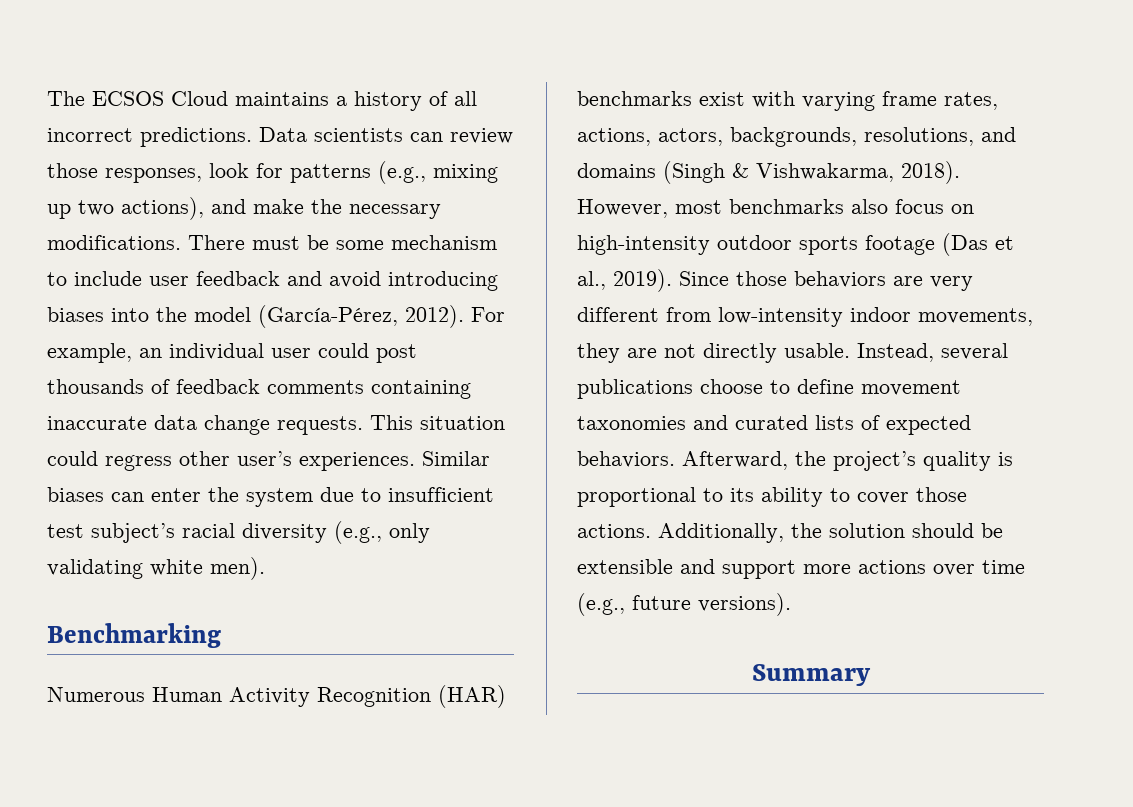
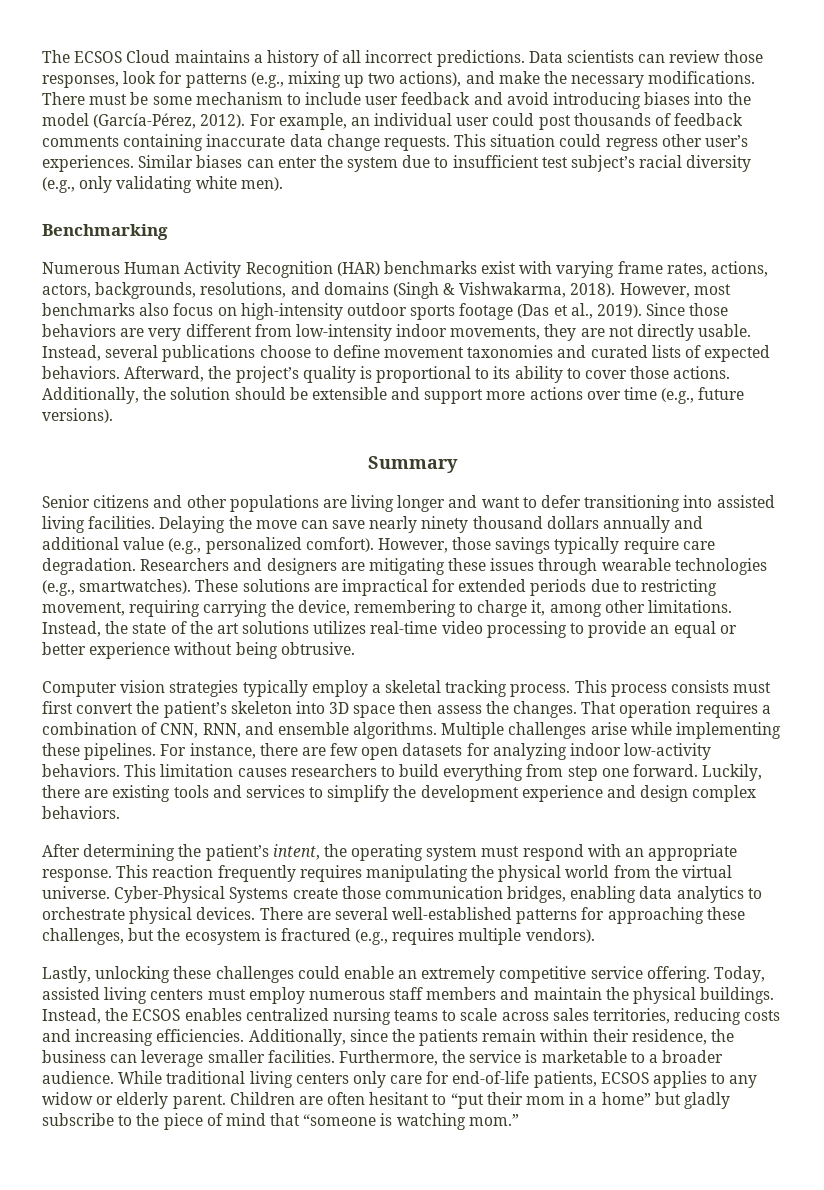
+ Senior citizens and other populations are living longer and want to defer transitioning into assisted living facilities. Delaying the move can save nearly ninety thousand dollars annually and additional value (e.g., personalized comfort). However, those savings typically require care degradation. Researchers and designers are mitigating these issues through wearable technologies (e.g., smartwatches). These solutions are impractical for extended periods due to restricting movement, requiring carrying the device, remembering to charge it, among other limitations. Instead, the state of the art solutions utilizes real-time video processing to provide an equal or better experience without being obtrusive.
+ Computer vision strategies typically employ a skeletal tracking process. This process consists must first convert the patient’s skeleton into 3D space then assess the changes. That operation requires a combination of CNN, RNN, and ensemble algorithms. Multiple challenges arise while implementing these pipelines. For instance, there are few open datasets for analyzing indoor low-activity behaviors. This limitation causes researchers to build everything from step one forward. Luckily, there are existing tools and services to simplify the development experience and design complex behaviors.
+ After determining the patient’s intent, the operating system must respond with an appropriate response. This reaction frequently requires manipulating the physical world from the virtual universe. Cyber-Physical Systems create those communication bridges, enabling data analytics to orchestrate physical devices. There are several well-established patterns for approaching these challenges, but the ecosystem is fractured (e.g., requires multiple vendors).
+ Lastly, unlocking these challenges could enable an extremely competitive service offering. Today, assisted living centers must employ numerous staff members and maintain the physical buildings. Instead, the ECSOS enables centralized nursing teams to scale across sales territories, reducing costs and increasing efficiencies. Additionally, since the patients remain within their residence, the business can leverage smaller facilities. Furthermore, the service is marketable to a broader audience. While traditional living centers only care for end-of-life patients, ECSOS applies to any widow or elderly parent. Children are often hesitant to “put their mom in a home” but gladly subscribe to the piece of mind that “someone is watching mom.”

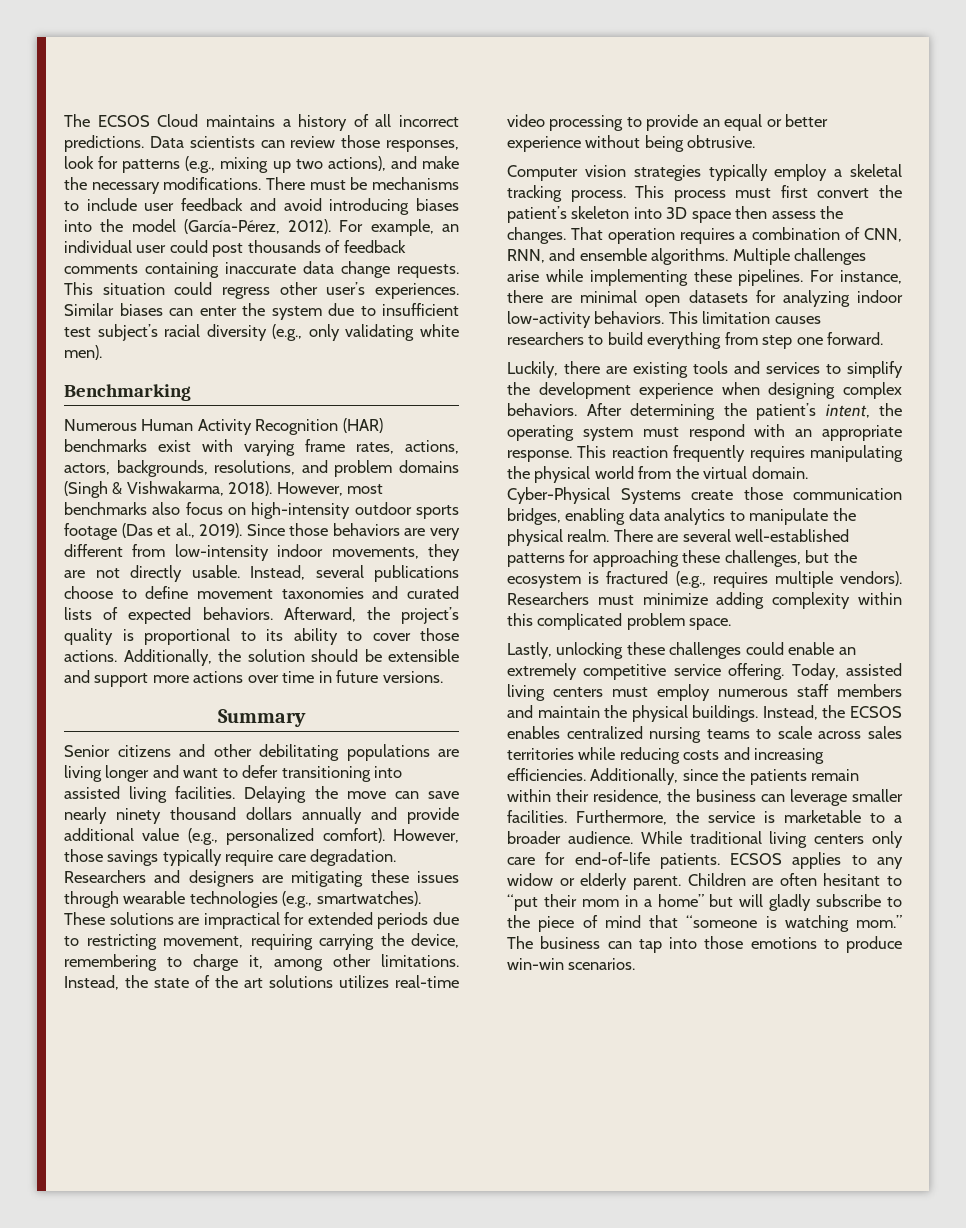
- There must be some mechanism to include user feedback and avoid introducing biases into the model (García-Pérez, 2012).
+ There must be mechanisms to include user feedback and avoid introducing biases into the model (García-Pérez, 2012).
- Numerous Human Activity Recognition (HAR) benchmarks exist with varying frame rates, actions, actors, backgrounds, resolutions, and domains (Singh & Vishwakarma, 2018).
+ Numerous Human Activity Recognition (HAR) benchmarks exist with varying frame rates, actions, actors, backgrounds, resolutions, and problem domains (Singh & Vishwakarma, 2018).
- Additionally, the solution should be extensible and support more actions over time (e.g., future versions).
+ Additionally, the solution should be extensible and support more actions over time in future versions.
- Senior citizens and other populations are living longer and want to defer transitioning into assisted living facilities.
+ Senior citizens and other debilitating populations are living longer and want to defer transitioning into assisted living facilities.
- Delaying the move can save nearly ninety thousand dollars annually and additional value (e.g., personalized comfort).
+ Delaying the move can save nearly ninety thousand dollars annually and provide additional value (e.g., personalized comfort).
- This process consists must first convert the patient’s skeleton into 3D space then assess the changes.
+ This process must first convert the patient’s skeleton into 3D space then assess the changes.
- For instance, there are few open datasets for analyzing indoor low-activity behaviors.
+ For instance, there are minimal open datasets for analyzing indoor low-activity behaviors.
- This limitation causes researchers to build everything from step one forward. Luckily, there are existing tools and services to simplify the development experience and design complex behaviors.
- After determining the patient’s intent, the operating system must respond with an appropriate response.
+ This limitation causes researchers to build everything from step one forward.
+ Luckily, there are existing tools and services to simplify the development experience when designing complex behaviors. After determining the patient’s intent, the operating system must respond with an appropriate response.
- This reaction frequently requires manipulating the physical world from the virtual universe.
+ This reaction frequently requires manipulating the physical world from the virtual domain.
- Cyber-Physical Systems create those communication bridges, enabling data analytics to orchestrate physical devices.
+ Cyber-Physical Systems create those communication bridges, enabling data analytics to manipulate the physical realm.
+ Researchers must minimize adding complexity within this complicated problem space.
- Instead, the ECSOS enables centralized nursing teams to scale across sales territories, reducing costs and increasing efficiencies.
+ Instead, the ECSOS enables centralized nursing teams to scale across sales territories while reducing costs and increasing efficiencies.
- While traditional living centers only care for end-of-life patients, ECSOS applies to any widow or elderly parent.
+ While traditional living centers only care for end-of-life patients. ECSOS applies to any widow or elderly parent.
- Children are often hesitant to “put their mom in a home” but gladly subscribe to the piece of mind that “someone is watching mom.”
+ Children are often hesitant to “put their mom in a home” but will gladly subscribe to the piece of mind that “someone is watching mom.”
+ The business can tap into those emotions to produce win-win scenarios.

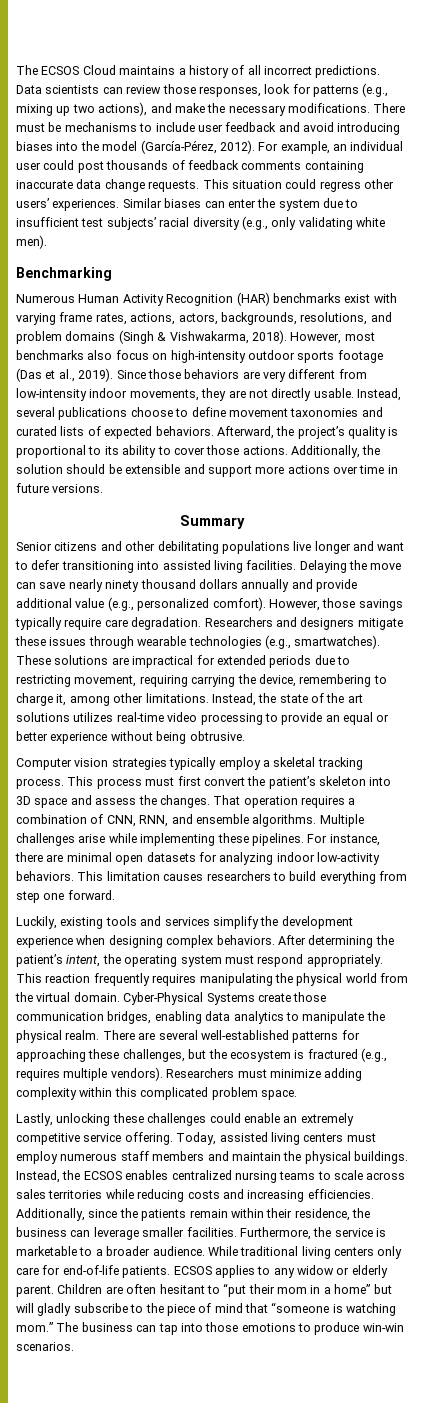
- This situation could regress other user’s experiences.
+ This situation could regress other users’ experiences.
- Similar biases can enter the system due to insufficient test subject’s racial diversity (e.g., only validating white men).
+ Similar biases can enter the system due to insufficient test subjects’ racial diversity (e.g., only validating white men).
- Senior citizens and other debilitating populations are living longer and want to defer transitioning into assisted living facilities.
+ Senior citizens and other debilitating populations live longer and want to defer transitioning into assisted living facilities.
- Researchers and designers are mitigating these issues through wearable technologies (e.g., smartwatches).
+ Researchers and designers mitigate these issues through wearable technologies (e.g., smartwatches).
- This process must first convert the patient’s skeleton into 3D space then assess the changes.
+ This process must first convert the patient’s skeleton into 3D space and assess the changes.
- Luckily, there are existing tools and services to simplify the development experience when designing complex behaviors.
+ Luckily, existing tools and services simplify the development experience when designing complex behaviors.
- After determining the patient’s intent, the operating system must respond with an appropriate response.
+ After determining the patient’s intent, the operating system must respond appropriately.

